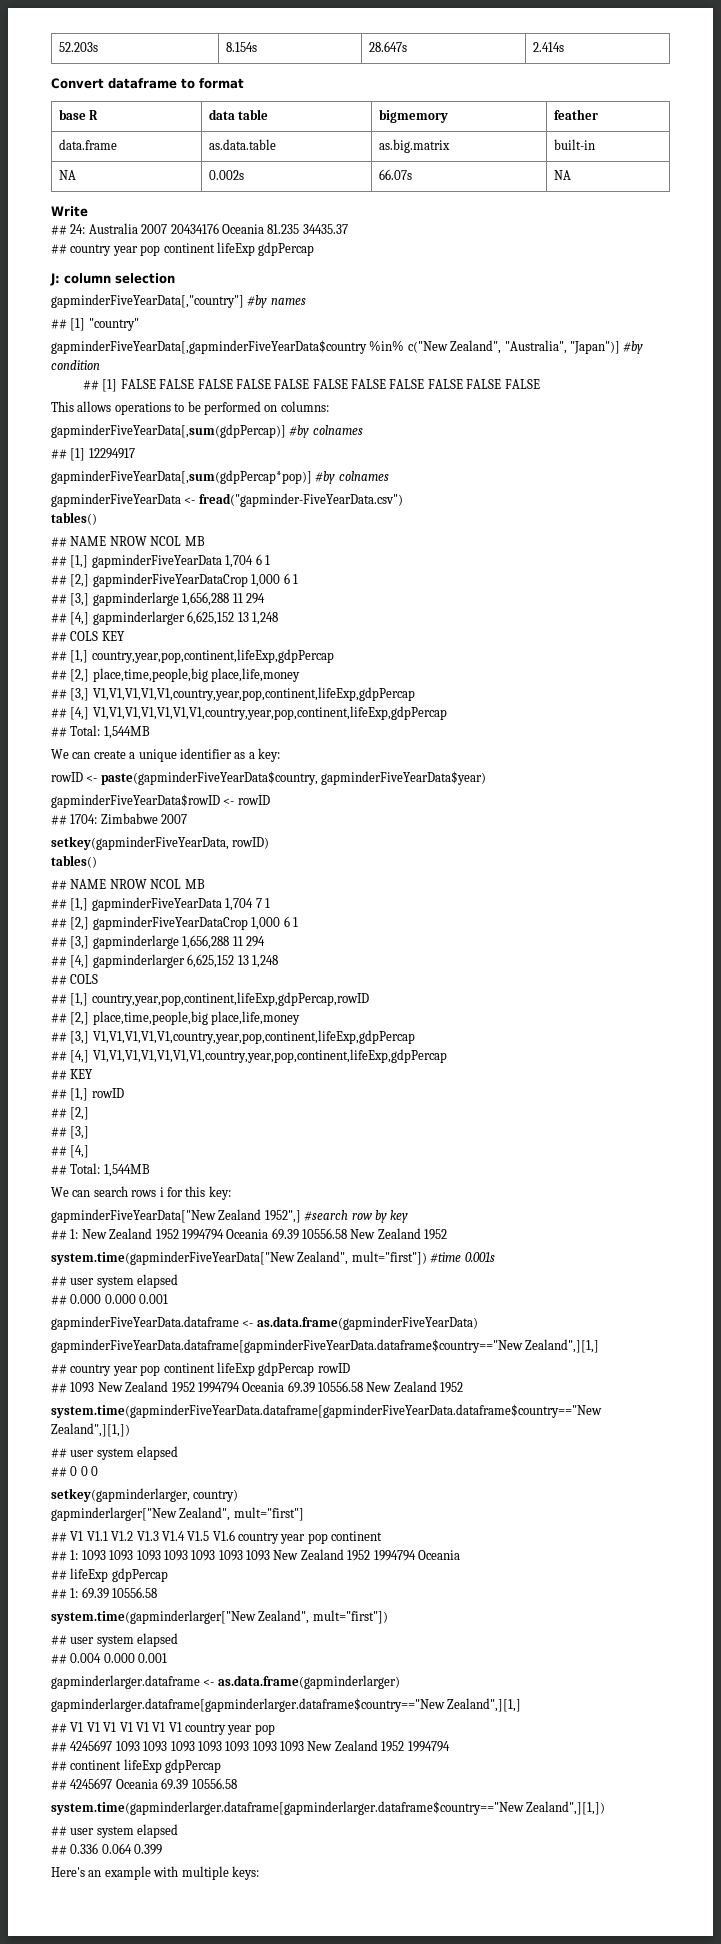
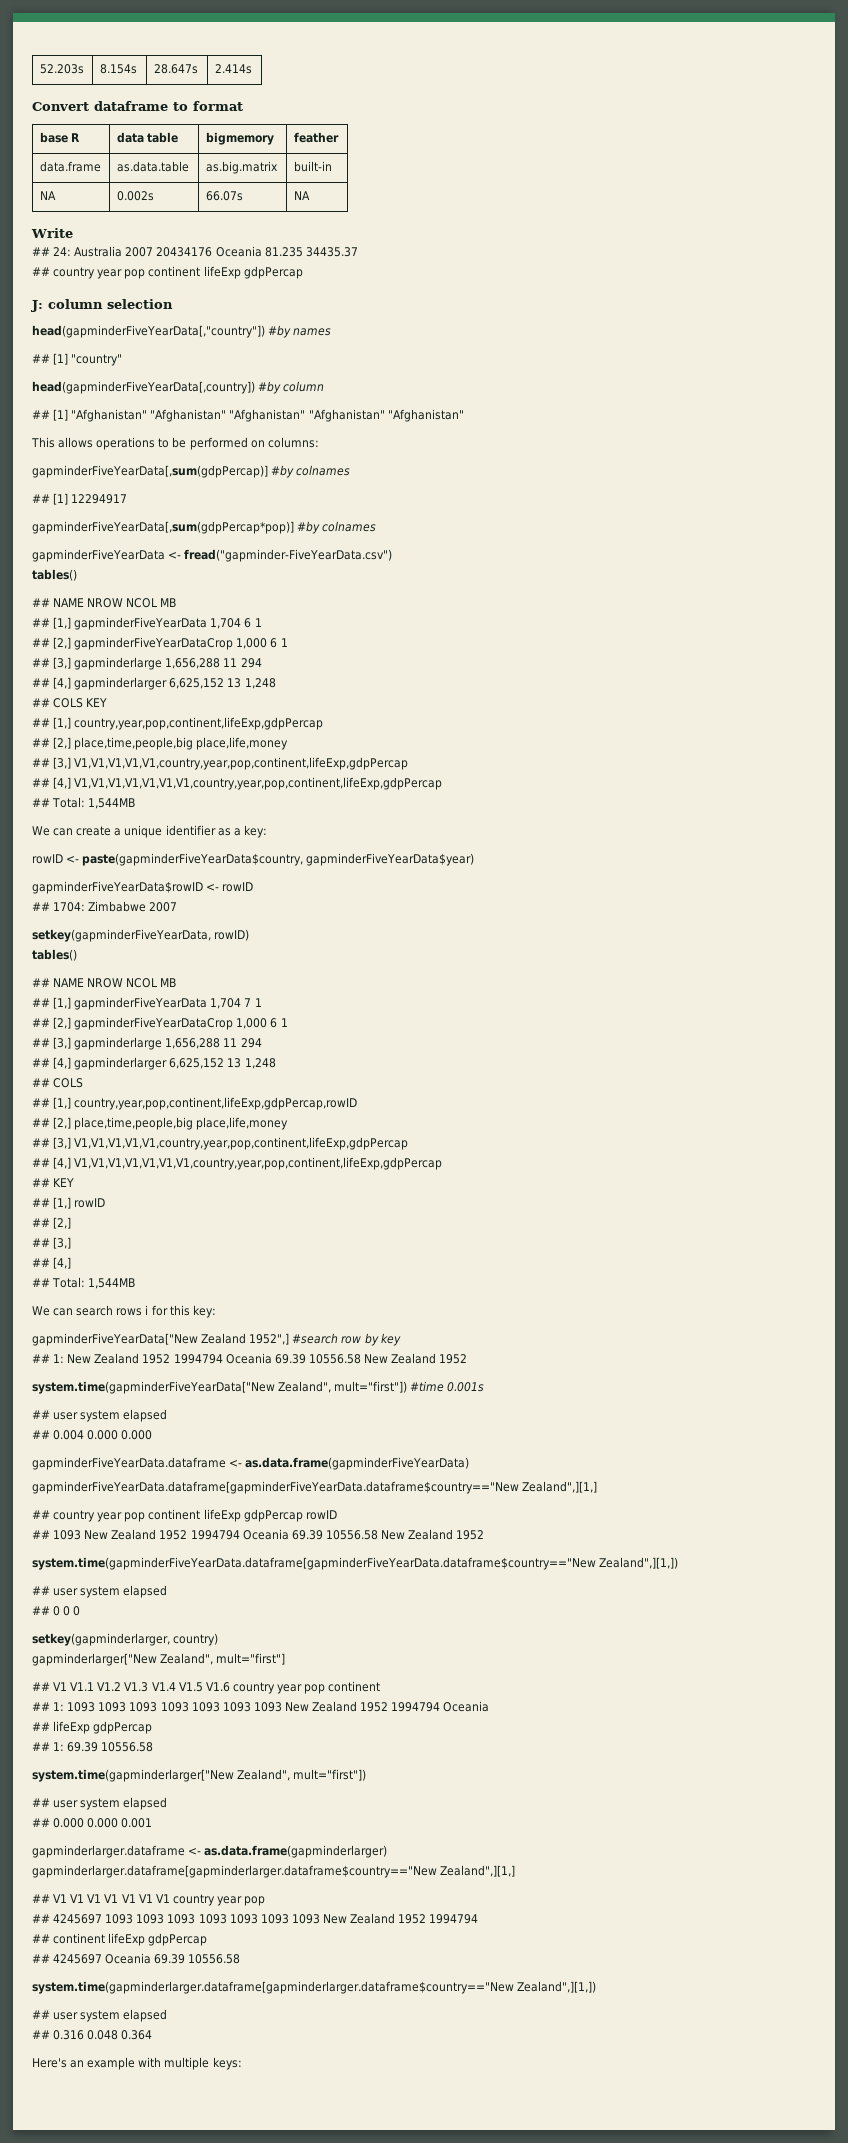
- gapminderFiveYearData[,"country"] #by names
+ head(gapminderFiveYearData[,"country"]) #by names
- gapminderFiveYearData[,gapminderFiveYearData$country %in% c("New Zealand", "Australia", "Japan")] #by condition
- ## [1] FALSE FALSE FALSE FALSE FALSE FALSE FALSE FALSE FALSE FALSE FALSE
+ head(gapminderFiveYearData[,country]) #by column
+ ## [1] "Afghanistan" "Afghanistan" "Afghanistan" "Afghanistan" "Afghanistan"
- ## 0.000 0.000 0.001
+ ## 0.004 0.000 0.000
- ## 0.004 0.000 0.001
+ ## 0.000 0.000 0.001
- ## 0.336 0.064 0.399
+ ## 0.316 0.048 0.364

